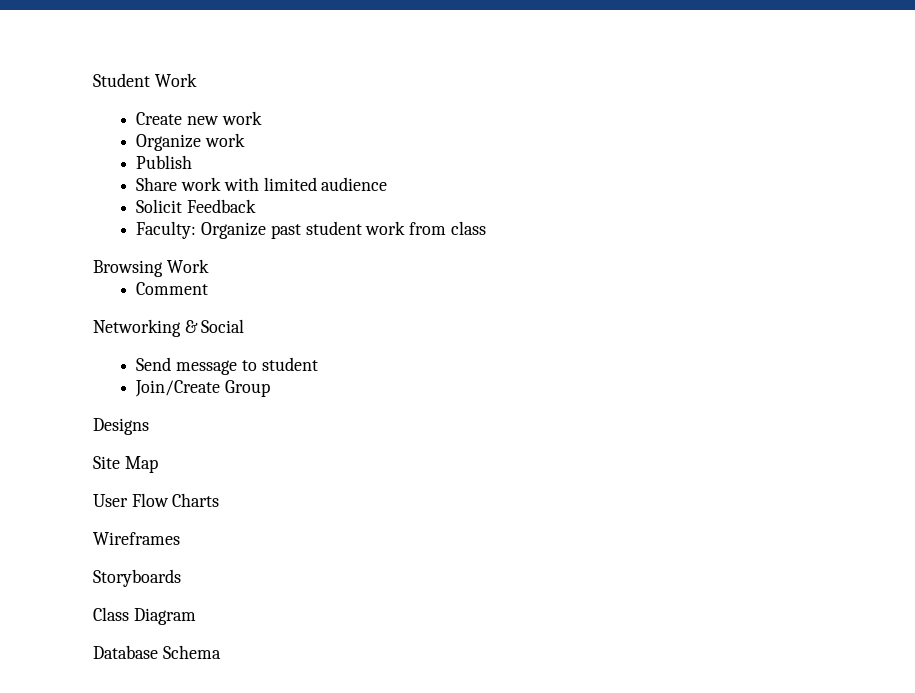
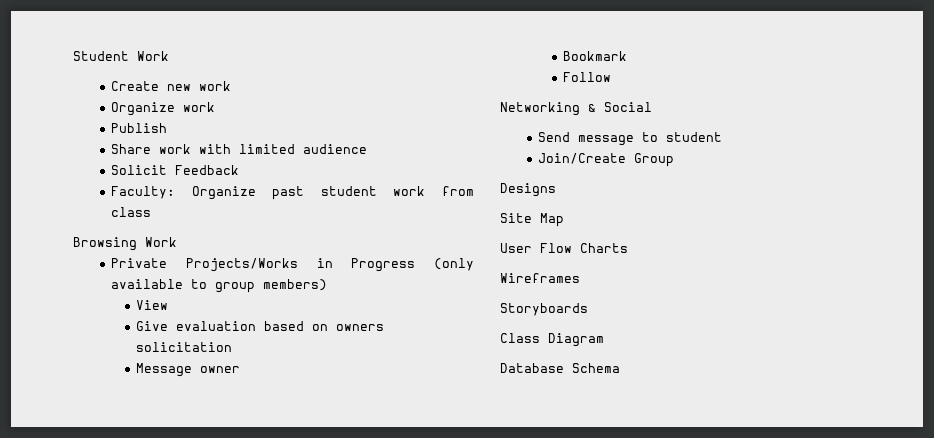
- Comment
+ Private Projects/Works in Progress (only available to group members)
+ View
+ Give evaluation based on owners solicitation
+ Message owner
+ Bookmark
+ Follow

